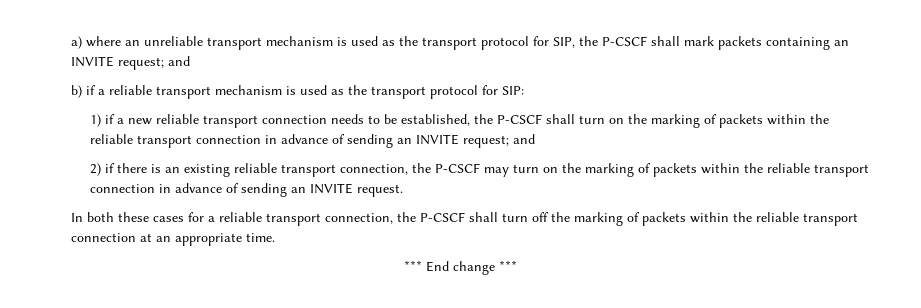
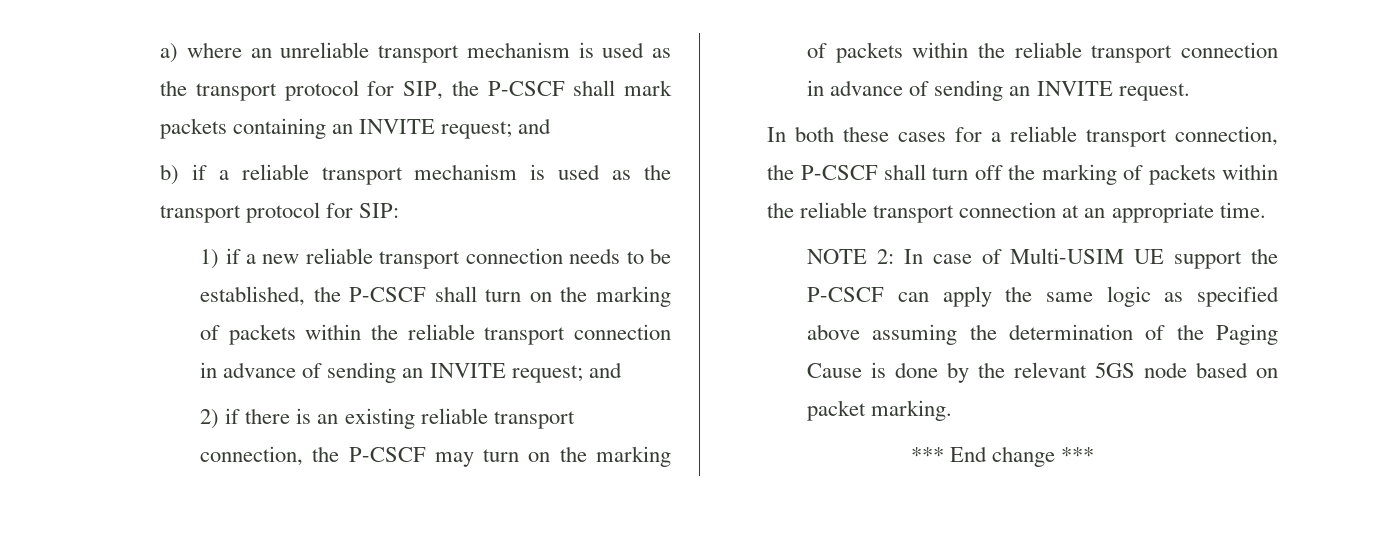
+ NOTE 2: In case of Multi-USIM UE support the P-CSCF can apply the same logic as specified above assuming the determination of the Paging Cause is done by the relevant 5GS node based on packet marking.

